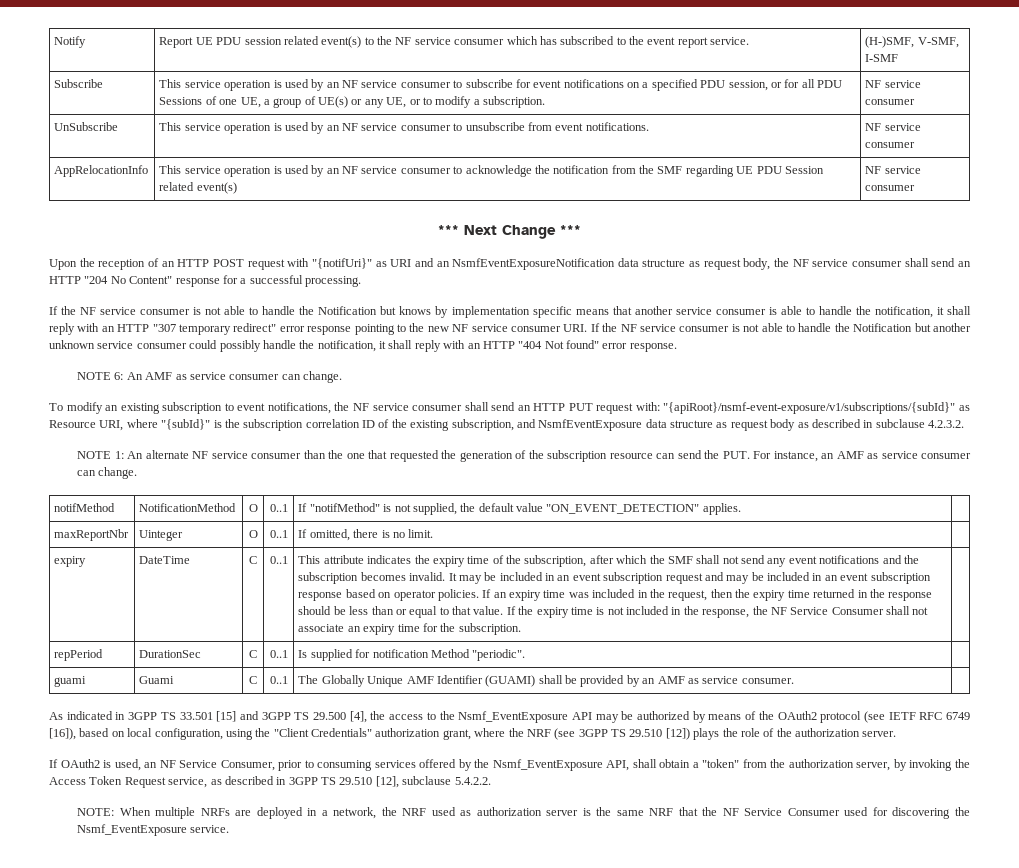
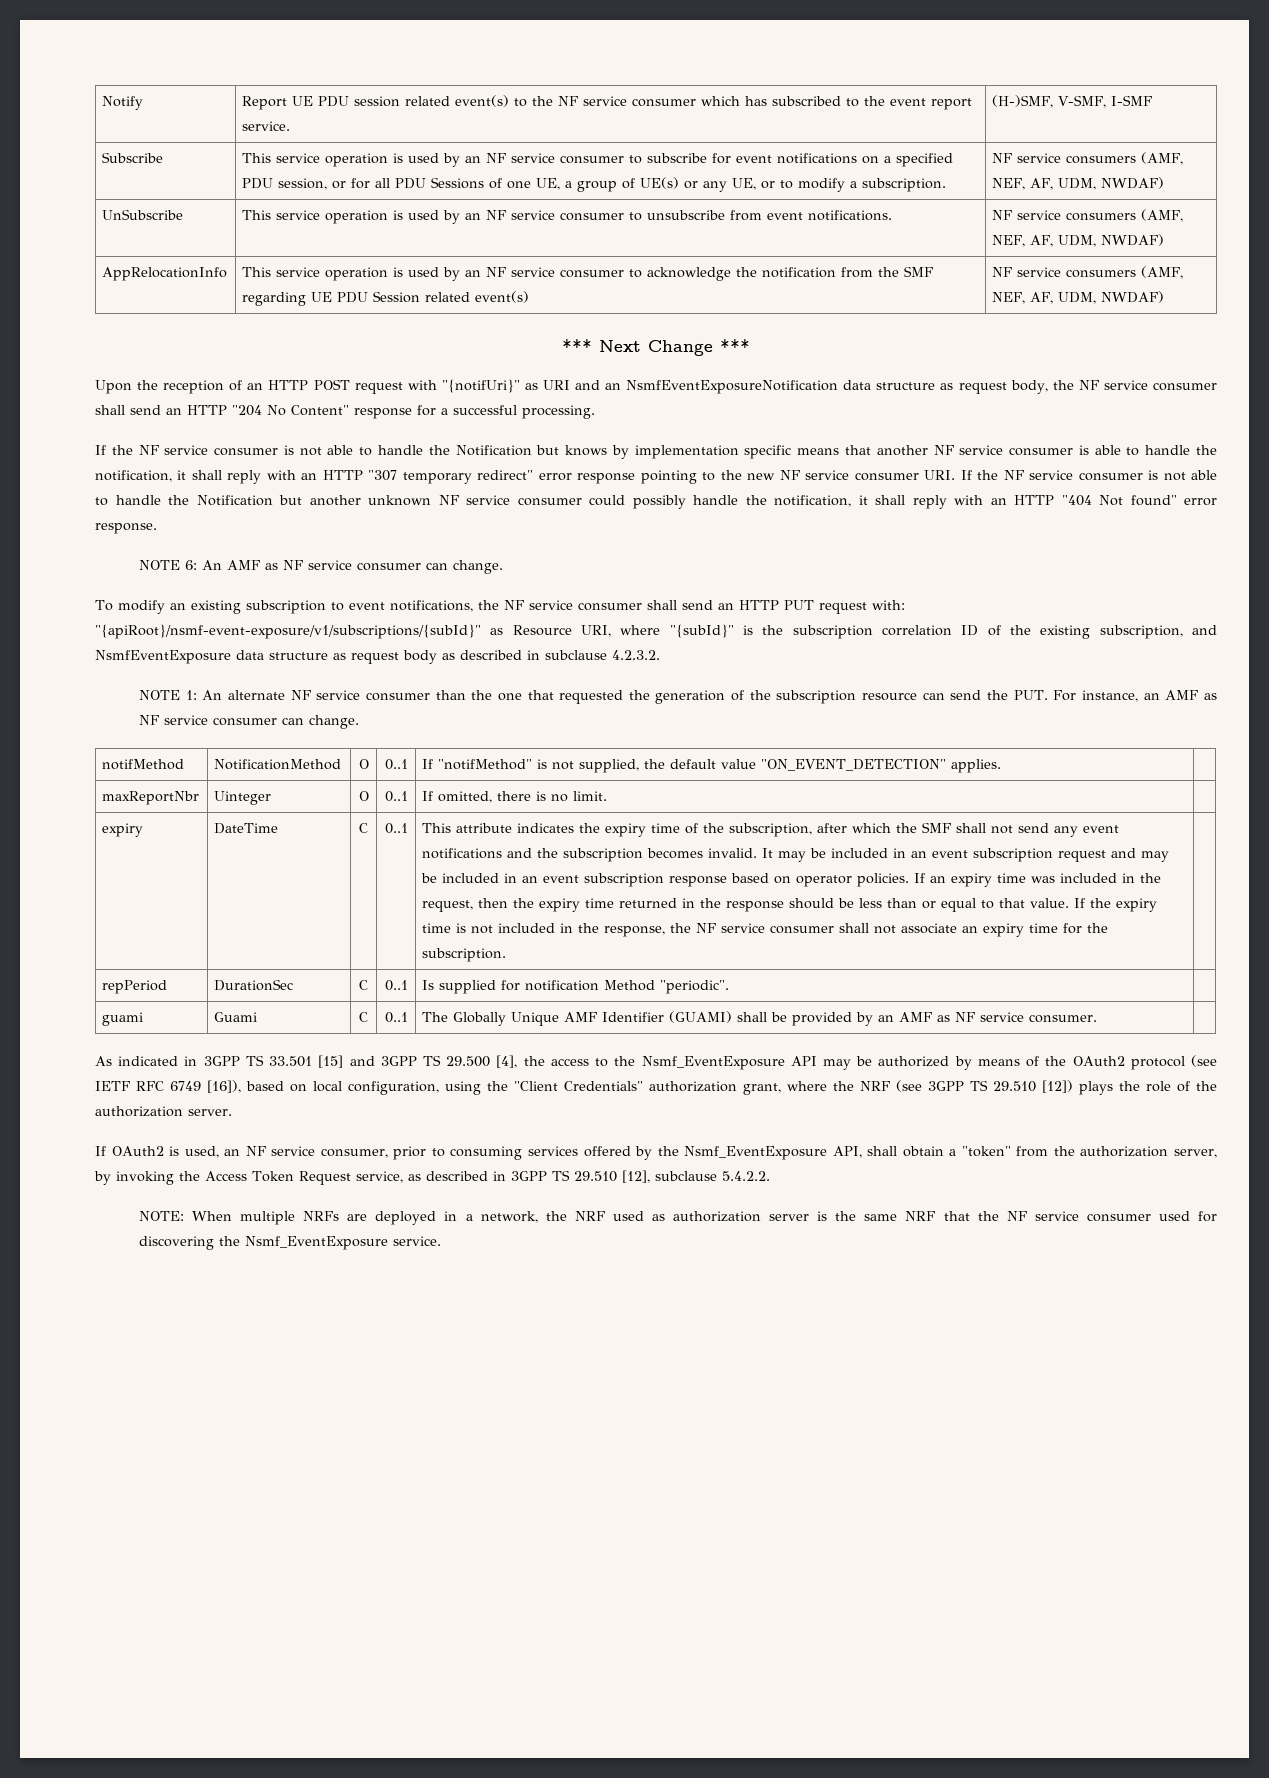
- This service operation is used by an NF service consumer to subscribe for event notifications on a specified PDU session, or for all PDU Sessions of one UE, a group of UE(s) or any UE, or to modify a subscription. | NF service consumer
+ This service operation is used by an NF service consumer to subscribe for event notifications on a specified PDU session, or for all PDU Sessions of one UE, a group of UE(s) or any UE, or to modify a subscription. | NF service consumers (AMF, NEF, AF, UDM, NWDAF)
- UnSubscribe | This service operation is used by an NF service consumer to unsubscribe from event notifications. | NF service consumer
+ UnSubscribe | This service operation is used by an NF service consumer to unsubscribe from event notifications. | NF service consumers (AMF, NEF, AF, UDM, NWDAF)
- AppRelocationInfo | This service operation is used by an NF service consumer to acknowledge the notification from the SMF regarding UE PDU Session related event(s) | NF service consumer
+ AppRelocationInfo | This service operation is used by an NF service consumer to acknowledge the notification from the SMF regarding UE PDU Session related event(s) | NF service consumers (AMF, NEF, AF, UDM, NWDAF)
- If the NF service consumer is not able to handle the Notification but knows by implementation specific means that another service consumer is able to handle the notification, it shall reply with an HTTP "307 temporary redirect" error response pointing to the new NF service consumer URI. If the NF service consumer is not able to handle the Notification but another unknown service consumer could possibly handle the notification, it shall reply with an HTTP "404 Not found" error response.
+ If the NF service consumer is not able to handle the Notification but knows by implementation specific means that another NF service consumer is able to handle the notification, it shall reply with an HTTP "307 temporary redirect" error response pointing to the new NF service consumer URI. If the NF service consumer is not able to handle the Notification but another unknown NF service consumer could possibly handle the notification, it shall reply with an HTTP "404 Not found" error response.
- NOTE 6: An AMF as service consumer can change.
+ NOTE 6: An AMF as NF service consumer can change.
- NOTE 1: An alternate NF service consumer than the one that requested the generation of the subscription resource can send the PUT. For instance, an AMF as service consumer can change.
+ NOTE 1: An alternate NF service consumer than the one that requested the generation of the subscription resource can send the PUT. For instance, an AMF as NF service consumer can change.
- If the expiry time is not included in the response, the NF Service Consumer shall not associate an expiry time for the subscription.
+ If the expiry time is not included in the response, the NF service consumer shall not associate an expiry time for the subscription.
- guami | Guami | C | 0..1 | The Globally Unique AMF Identifier (GUAMI) shall be provided by an AMF as service consumer. |
+ guami | Guami | C | 0..1 | The Globally Unique AMF Identifier (GUAMI) shall be provided by an AMF as NF service consumer. |
- If OAuth2 is used, an NF Service Consumer, prior to consuming services offered by the Nsmf_EventExposure API, shall obtain a "token" from the authorization server, by invoking the Access Token Request service, as described in 3GPP TS 29.510 [12], subclause 5.4.2.2.
+ If OAuth2 is used, an NF service consumer, prior to consuming services offered by the Nsmf_EventExposure API, shall obtain a "token" from the authorization server, by invoking the Access Token Request service, as described in 3GPP TS 29.510 [12], subclause 5.4.2.2.
- NOTE: When multiple NRFs are deployed in a network, the NRF used as authorization server is the same NRF that the NF Service Consumer used for discovering the Nsmf_EventExposure service.
+ NOTE: When multiple NRFs are deployed in a network, the NRF used as authorization server is the same NRF that the NF service consumer used for discovering the Nsmf_EventExposure service.

